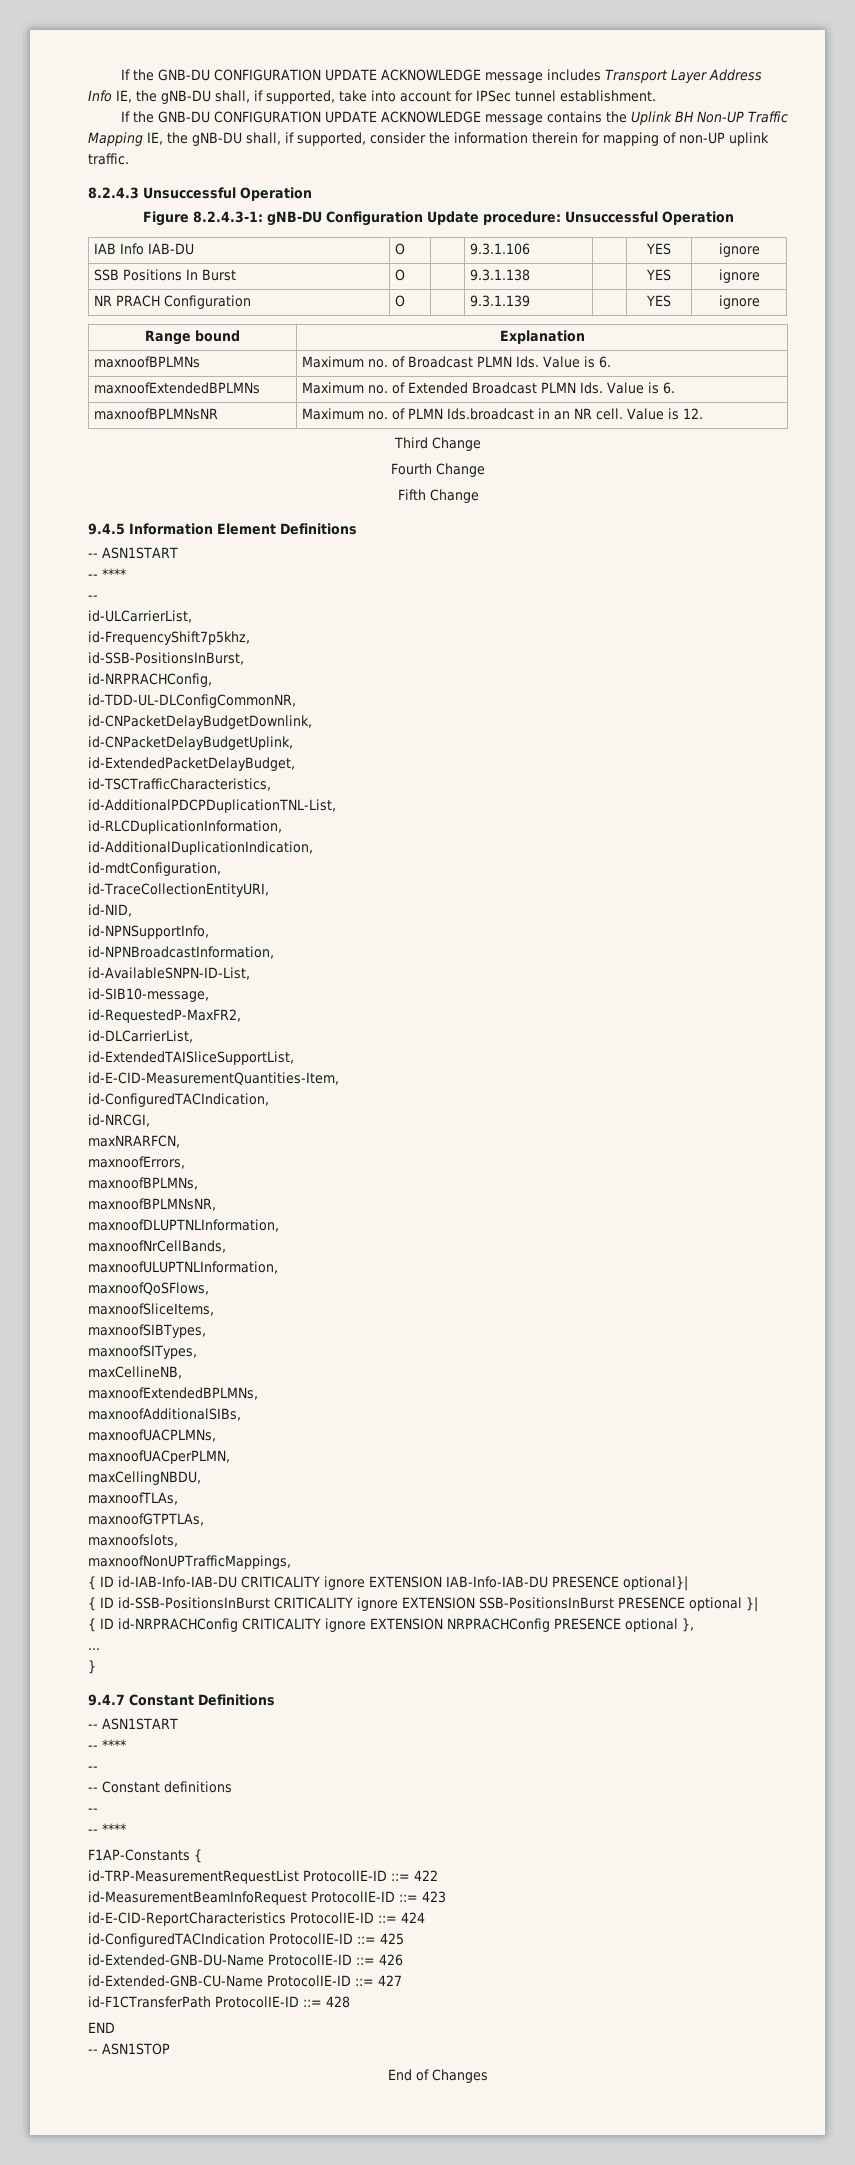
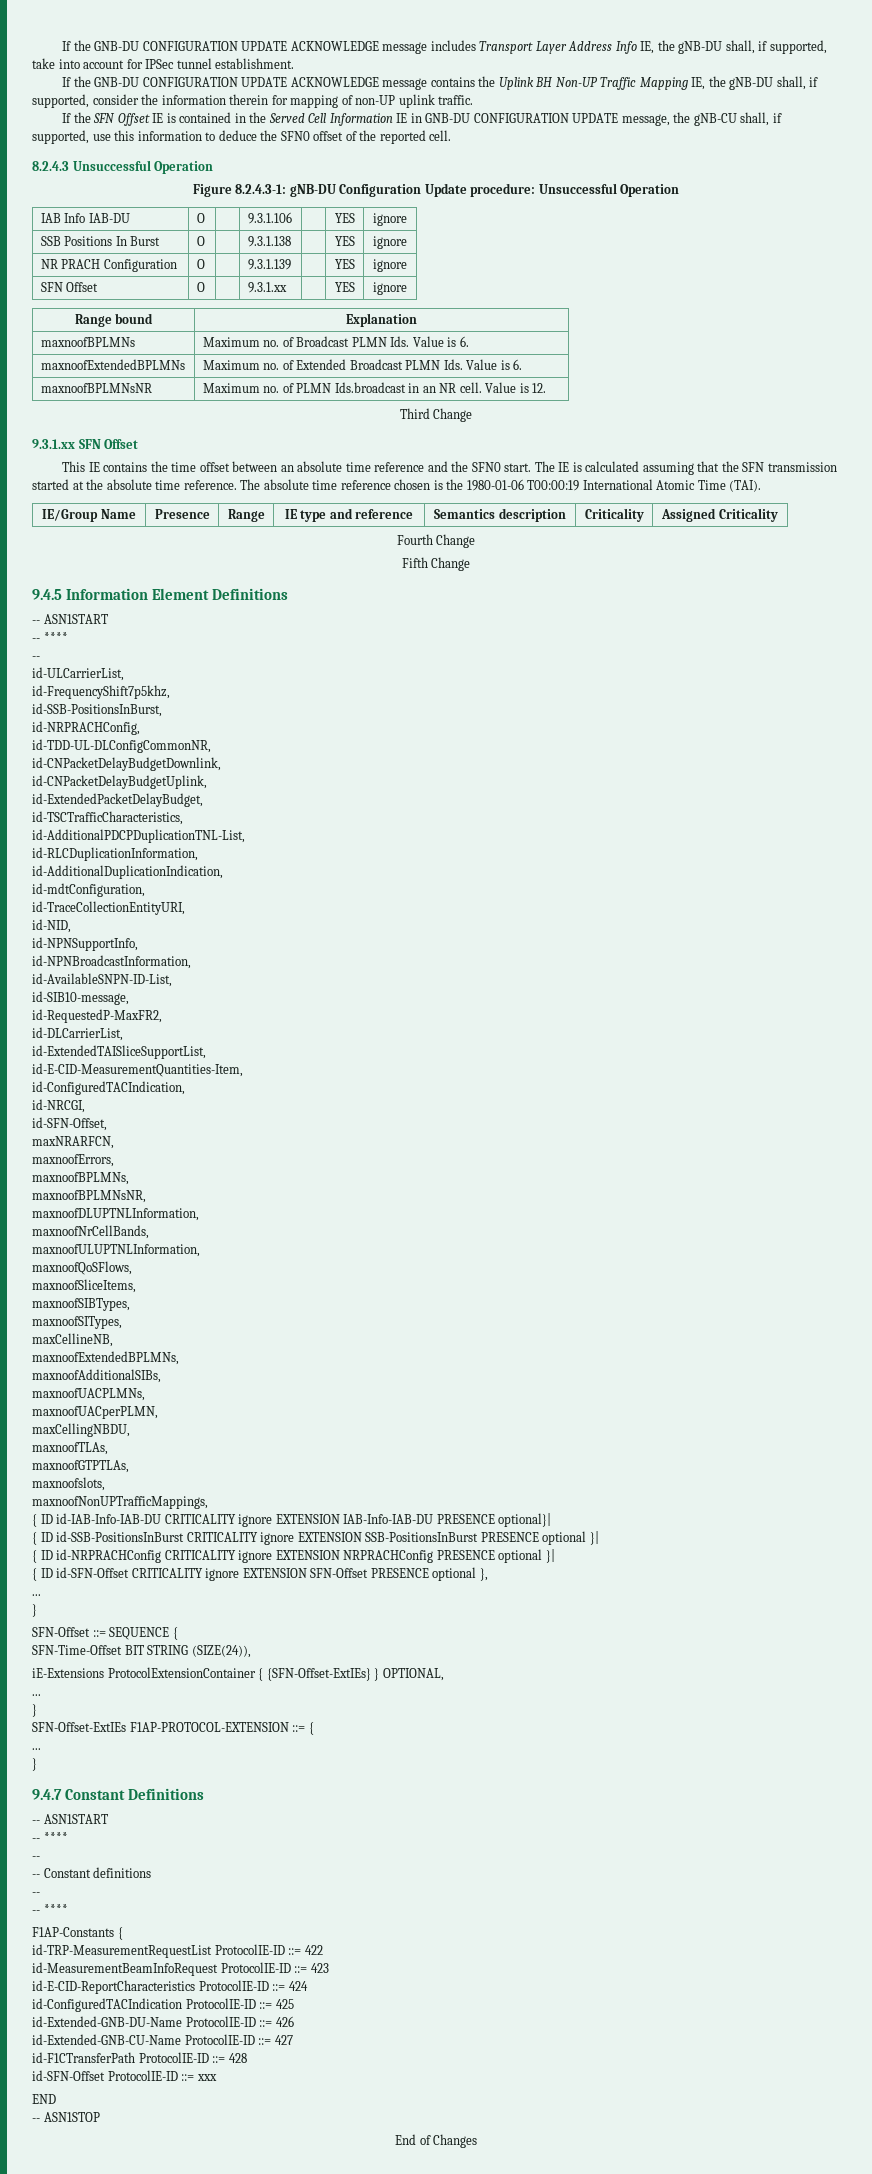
+ If the SFN Offset IE is contained in the Served Cell Information IE in GNB-DU CONFIGURATION UPDATE message, the gNB-CU shall, if supported, use this information to deduce the SFN0 offset of the reported cell.
+ SFN Offset | O | | 9.3.1.xx | | YES | ignore
+ 9.3.1.xx SFN Offset
+ This IE contains the time offset between an absolute time reference and the SFN0 start. The IE is calculated assuming that the SFN transmission started at the absolute time reference. The absolute time reference chosen is the 1980-01-06 T00:00:19 International Atomic Time (TAI).
+ IE/Group Name | Presence | Range | IE type and reference | Semantics description | Criticality | Assigned Criticality
+ id-SFN-Offset,
- { ID id-NRPRACHConfig CRITICALITY ignore EXTENSION NRPRACHConfig PRESENCE optional },
+ { ID id-NRPRACHConfig CRITICALITY ignore EXTENSION NRPRACHConfig PRESENCE optional }|
+ { ID id-SFN-Offset CRITICALITY ignore EXTENSION SFN-Offset PRESENCE optional },
+ ...
+ }
+ SFN-Offset ::= SEQUENCE {
+ SFN-Time-Offset BIT STRING (SIZE(24)),
+ iE-Extensions ProtocolExtensionContainer { {SFN-Offset-ExtIEs} } OPTIONAL,
+ ...
+ }
+ SFN-Offset-ExtIEs F1AP-PROTOCOL-EXTENSION ::= {
+ id-SFN-Offset ProtocolIE-ID ::= xxx

